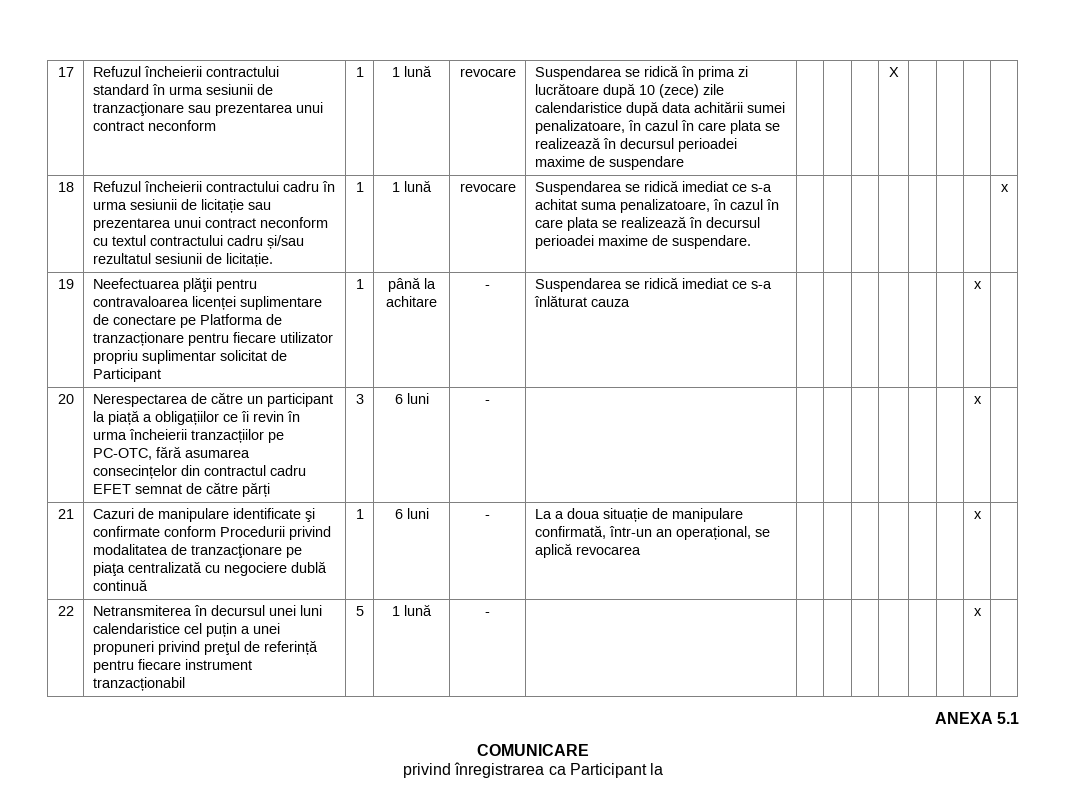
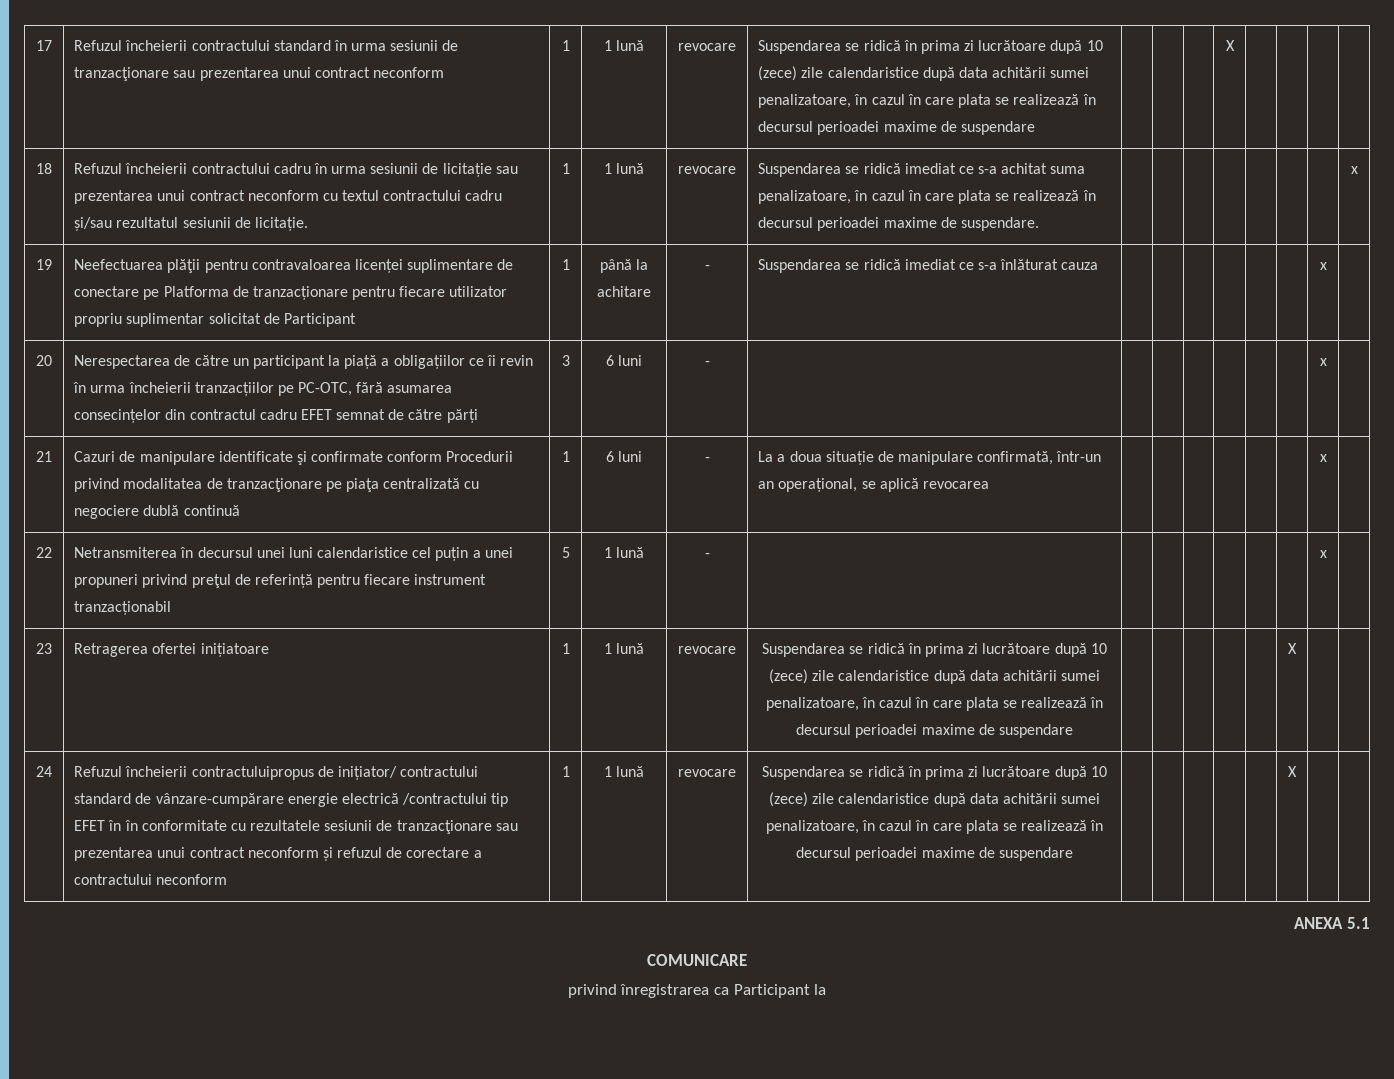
+ 23 | Retragerea ofertei inițiatoare | 1 | 1 lună | revocare | Suspendarea se ridică în prima zi lucrătoare după 10 (zece) zile calendaristice după data achitării sumei penalizatoare, în cazul în care plata se realizează în decursul perioadei maxime de suspendare | | | | | | X | |
+ 24 | Refuzul încheierii contractuluipropus de inițiator/ contractului standard de vânzare-cumpărare energie electrică /contractului tip EFET în în conformitate cu rezultatele sesiunii de tranzacţionare sau prezentarea unui contract neconform și refuzul de corectare a contractului neconform | 1 | 1 lună | revocare | Suspendarea se ridică în prima zi lucrătoare după 10 (zece) zile calendaristice după data achitării sumei penalizatoare, în cazul în care plata se realizează în decursul perioadei maxime de suspendare | | | | | | X

